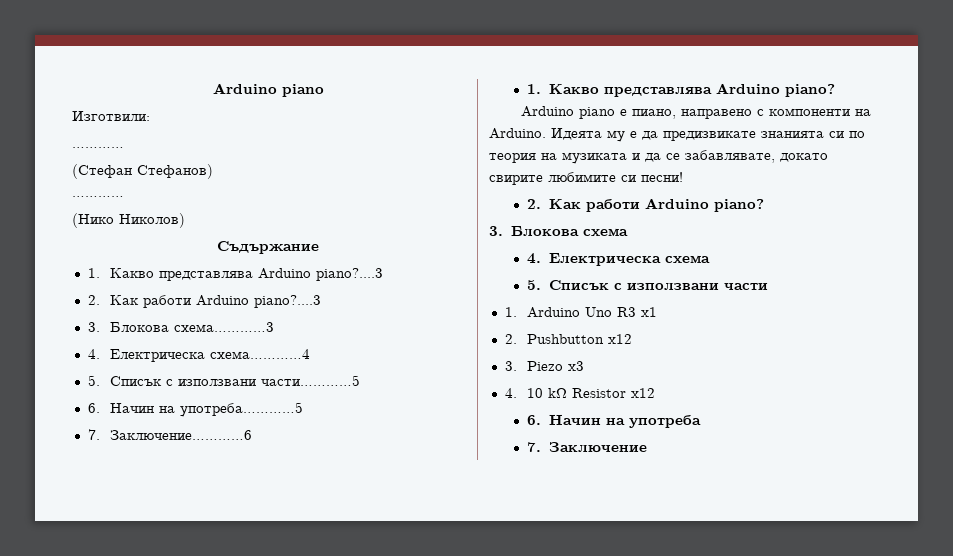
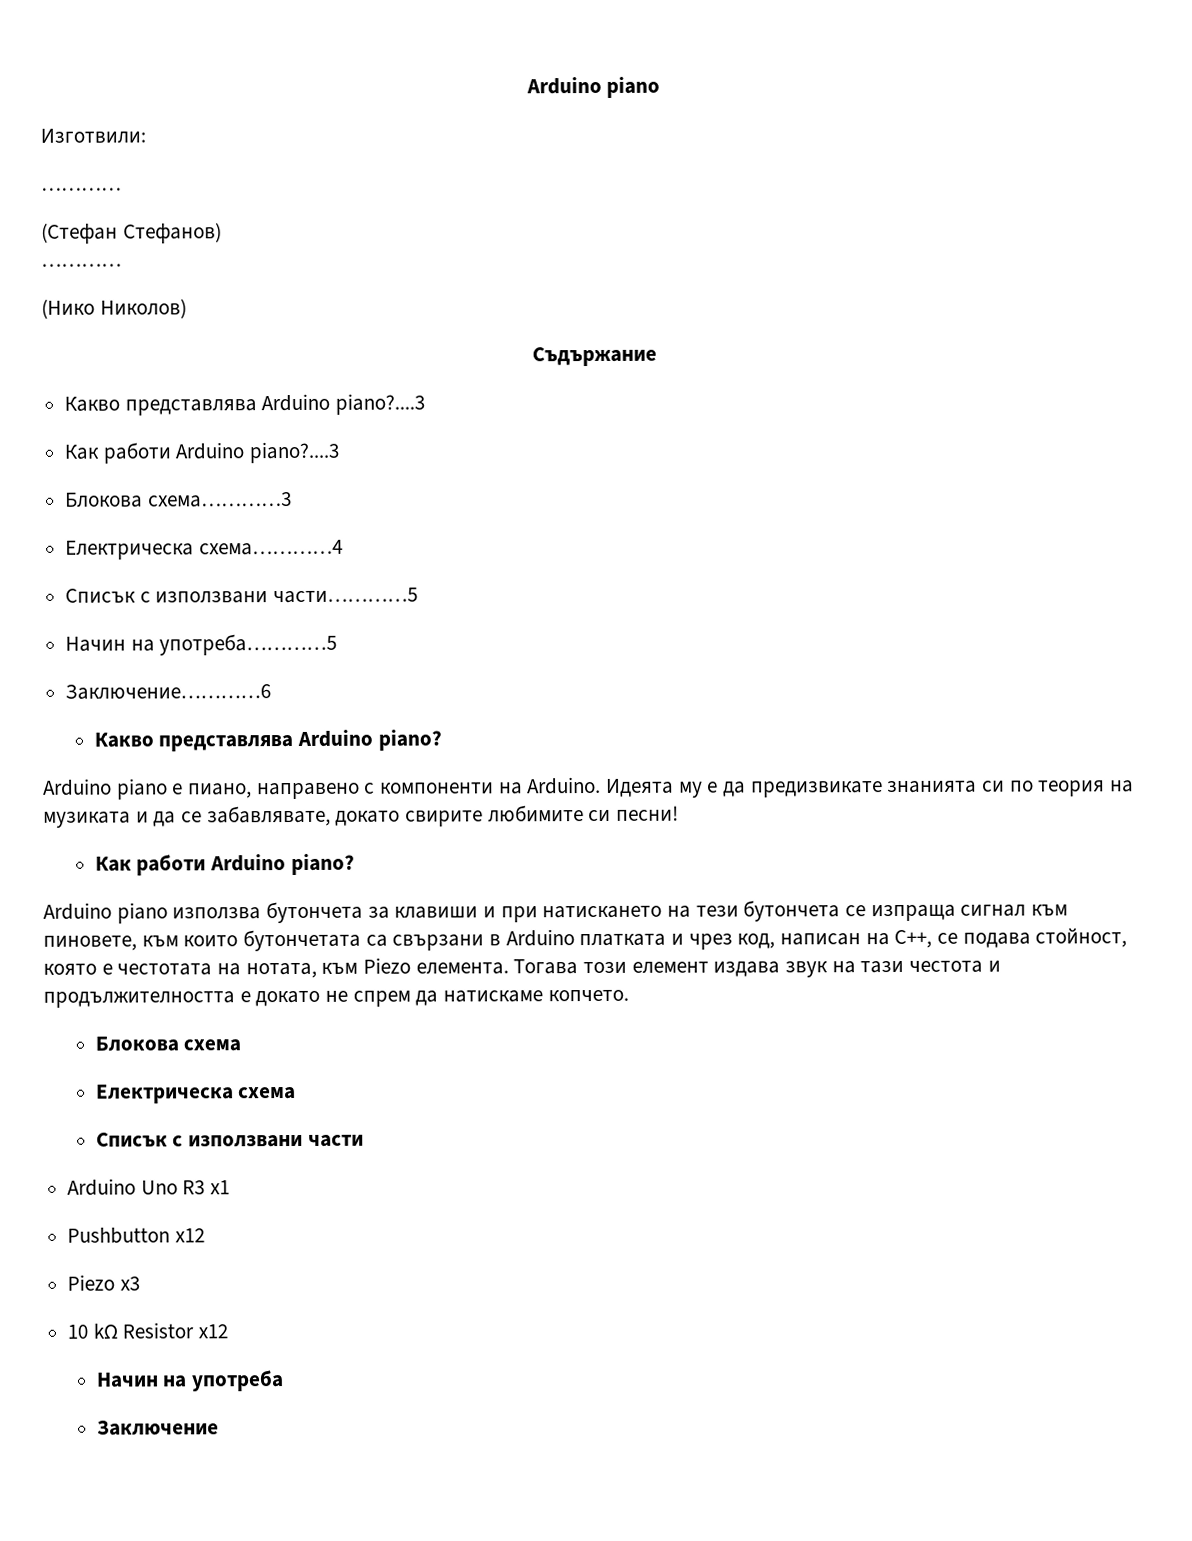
- 1. Какво представлява Arduino piano?....3
+ Какво представлява Arduino piano?....3
- 2. Как работи Arduino piano?....3
+ Как работи Arduino piano?....3
- 3. Блокова схема…………3
+ Блокова схема…………3
- 4. Електрическа схема…………4
+ Електрическа схема…………4
- 5. Списък с използвани части…………5
+ Списък с използвани части…………5
- 6. Начин на употреба…………5
+ Начин на употреба…………5
- 7. Заключение…………6
+ Заключение…………6
- 1. Какво представлява Arduino piano?
+ Какво представлява Arduino piano?
- 2. Как работи Arduino piano?
+ Как работи Arduino piano?
- 3. Блокова схема
+ Arduino piano използва бутончета за клавиши и при натискането на тези бутончета се изпраща сигнал към пиновете, към които бутончетата са свързани в Arduino платката и чрез код, написан на C++, се подава стойност, която е честотата на нотата, към Piezo елемента. Тогава този елемент издава звук на тази честота и продължителността е докато не спрем да натискаме копчето.
+ Блокова схема
- 4. Електрическа схема
+ Електрическа схема
- 5. Списък с използвани части
+ Списък с използвани части
- 1. Arduino Uno R3 x1
+ Arduino Uno R3 x1
- 2. Pushbutton x12
+ Pushbutton x12
- 3. Piezo x3
+ Piezo x3
- 4. 10 kΩ Resistor x12
+ 10 kΩ Resistor x12
- 6. Начин на употреба
+ Начин на употреба
- 7. Заключение
+ Заключение

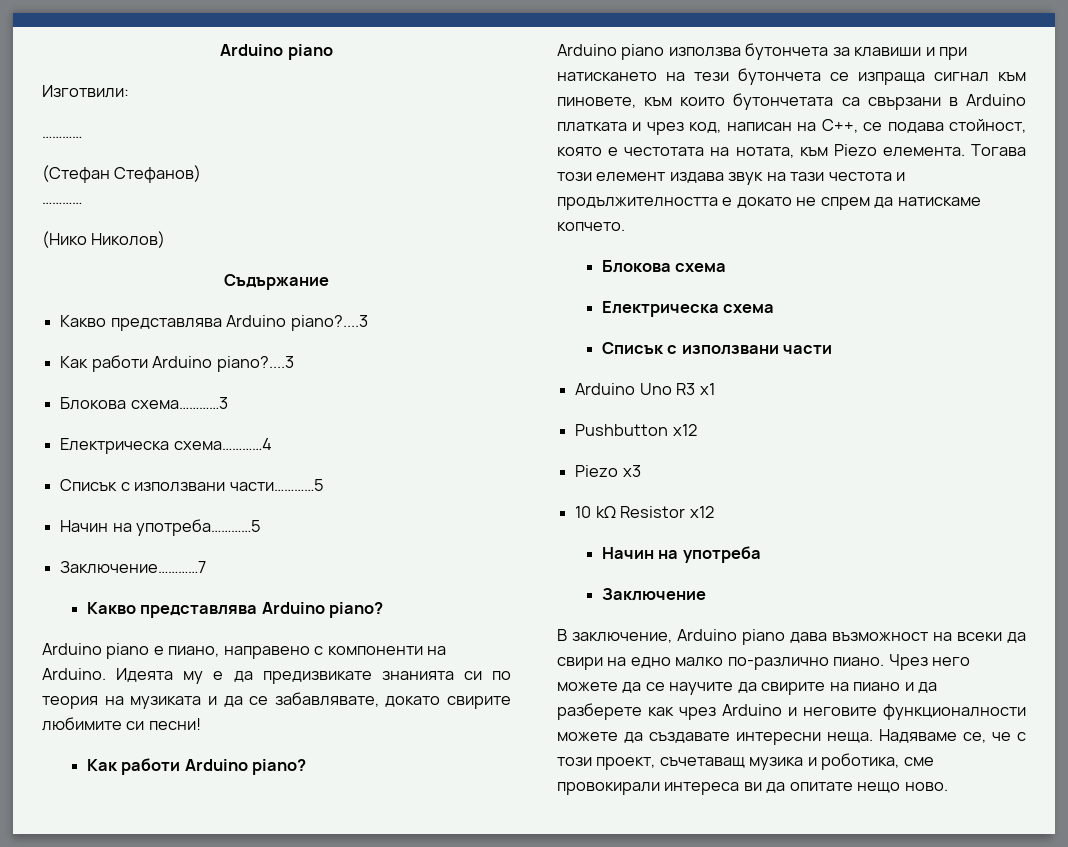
- Заключение…………6
+ Заключение…………7
+ В заключение, Arduino piano дава възможност на всеки да свири на едно малко по-различно пиано. Чрез него можете да се научите да свирите на пиано и да разберете как чрез Arduino и неговите функционалности можете да създавате интересни неща. Надяваме се, че с този проект, съчетаващ музика и роботика, сме провокирали интереса ви да опитате нещо ново.

